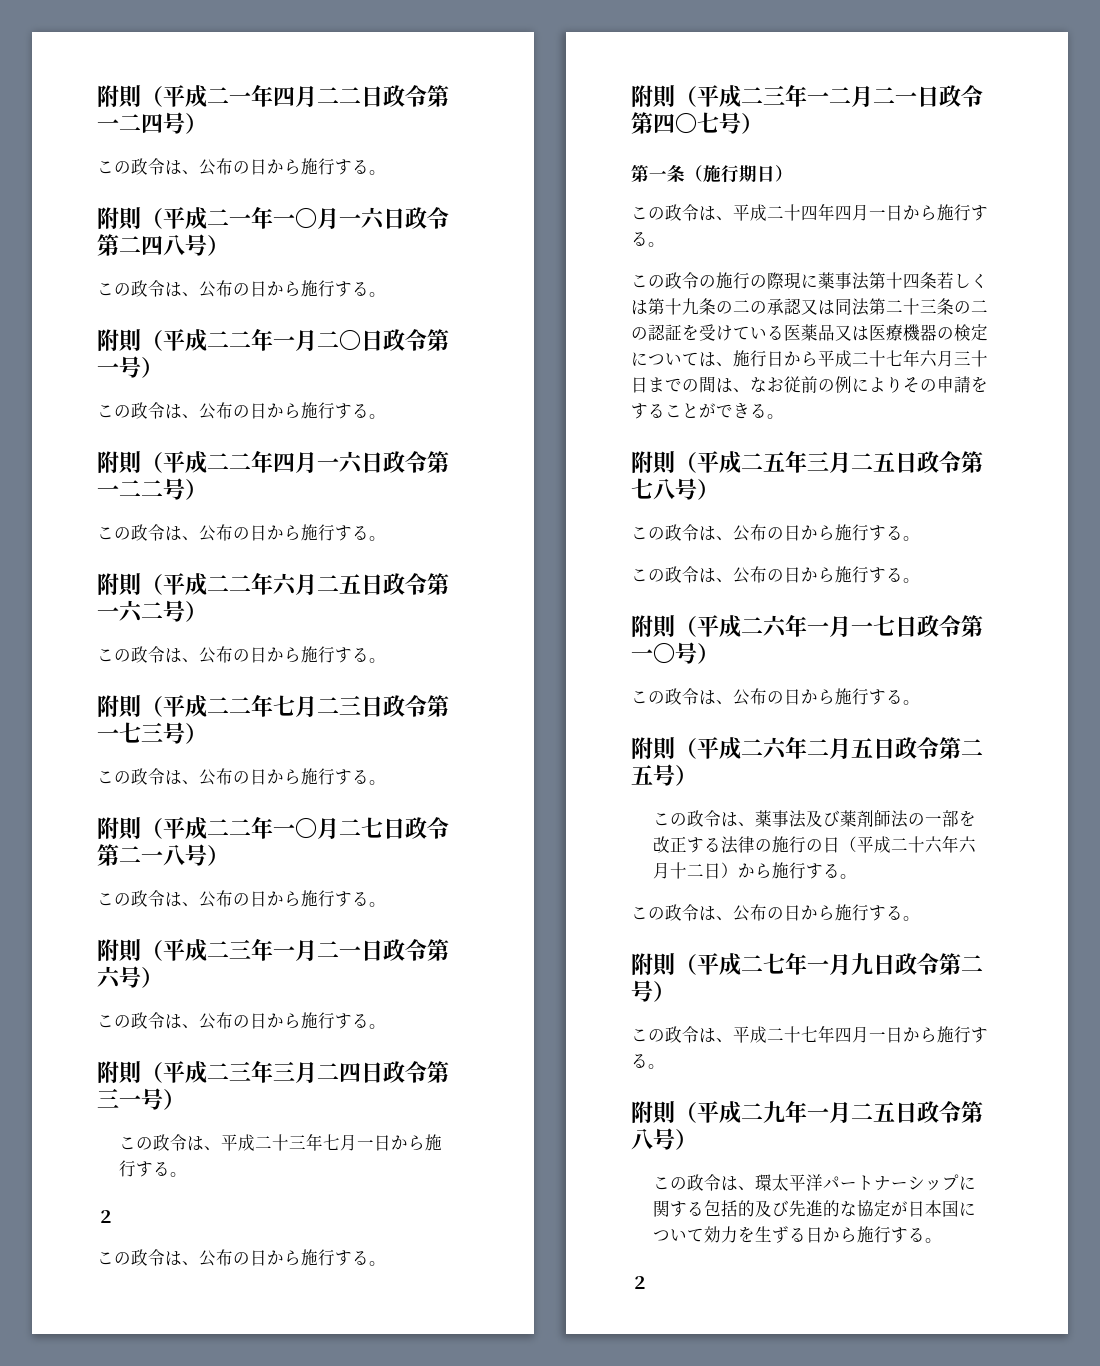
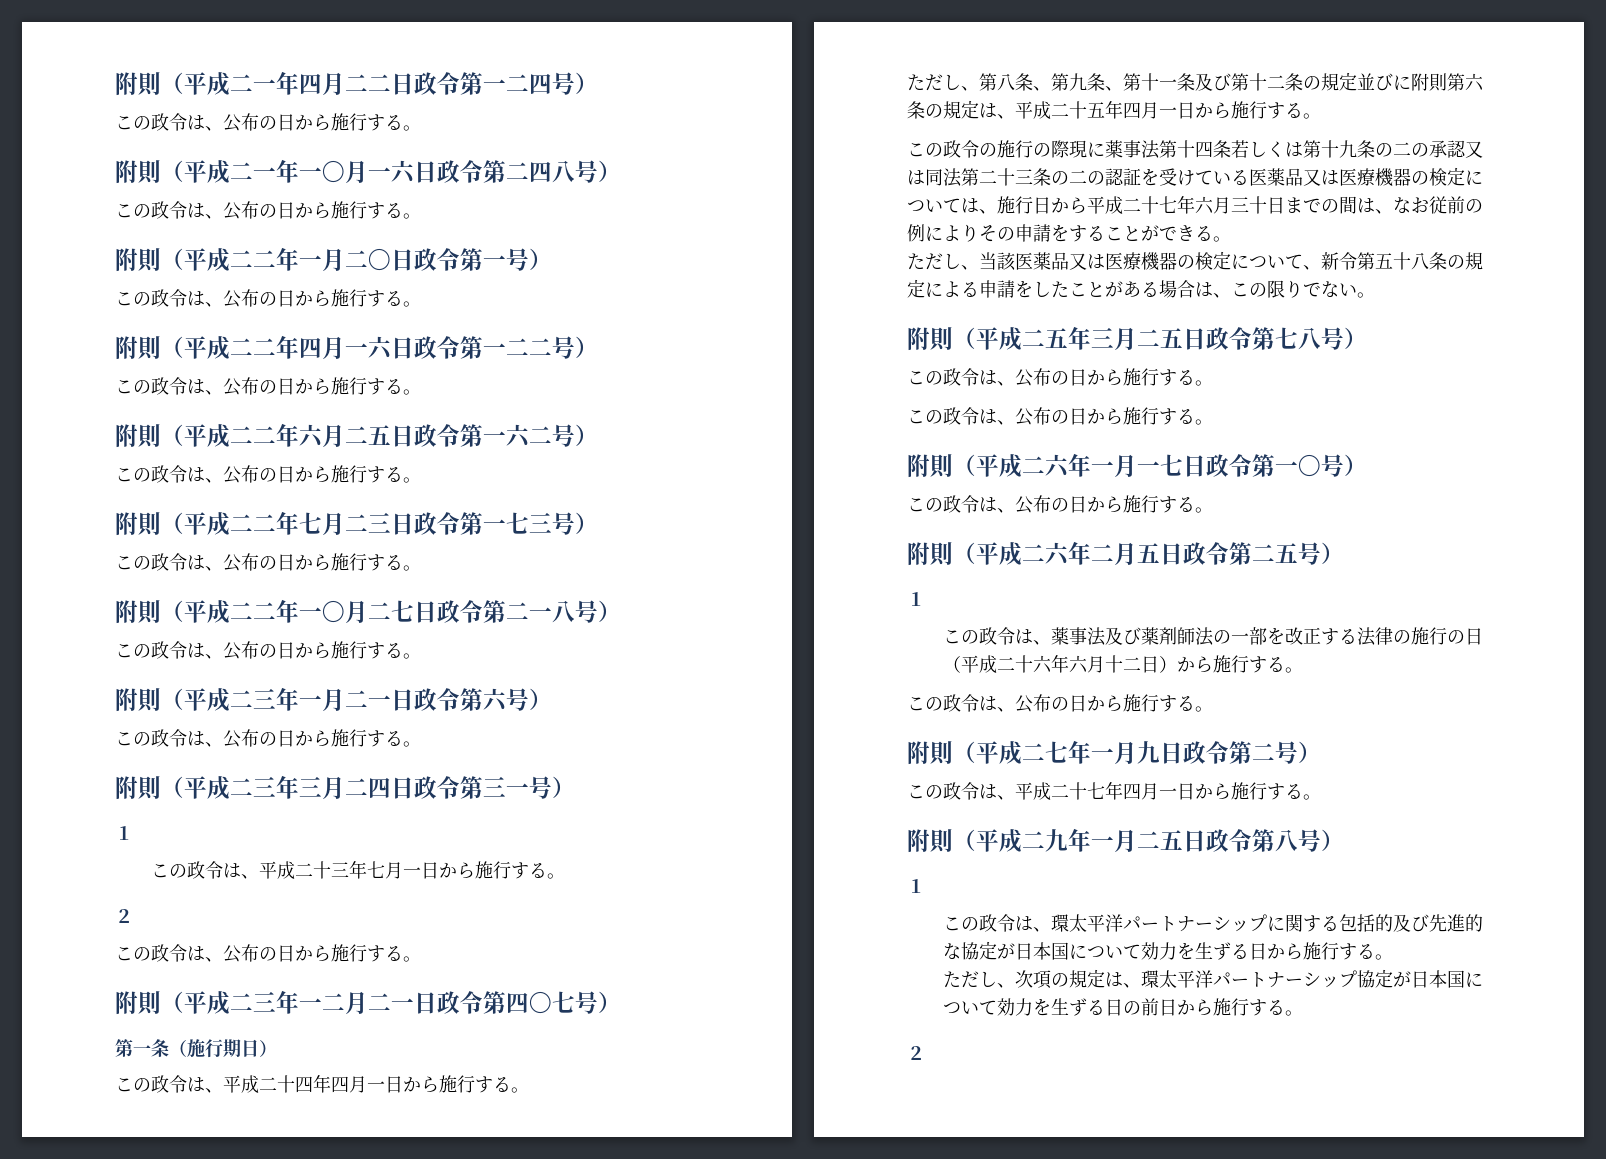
  附則（平成二三年三月二四日政令第三一号）
+ １
+ ただし、第八条、第九条、第十一条及び第十二条の規定並びに附則第六条の規定は、平成二十五年四月一日から施行する。
+ ただし、当該医薬品又は医療機器の検定について、新令第五十八条の規定による申請をしたことがある場合は、この限りでない。
  附則（平成二六年二月五日政令第二五号）
+ １
  附則（平成二九年一月二五日政令第八号）
+ １
+ ただし、次項の規定は、環太平洋パートナーシップ協定が日本国について効力を生ずる日の前日から施行する。

